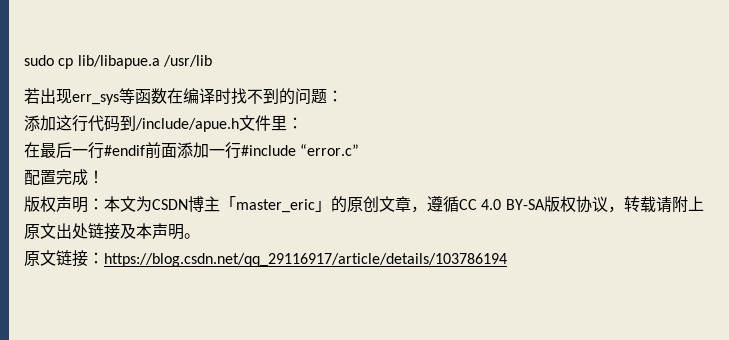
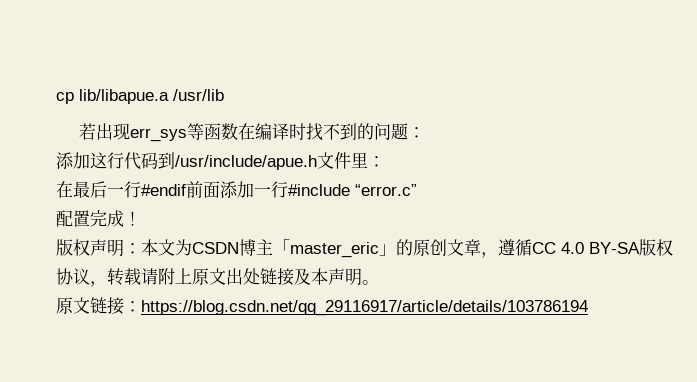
- sudo cp lib/libapue.a /usr/lib
+ cp lib/libapue.a /usr/lib
- 添加这行代码到/include/apue.h文件里：
+ 添加这行代码到/usr/include/apue.h文件里：

